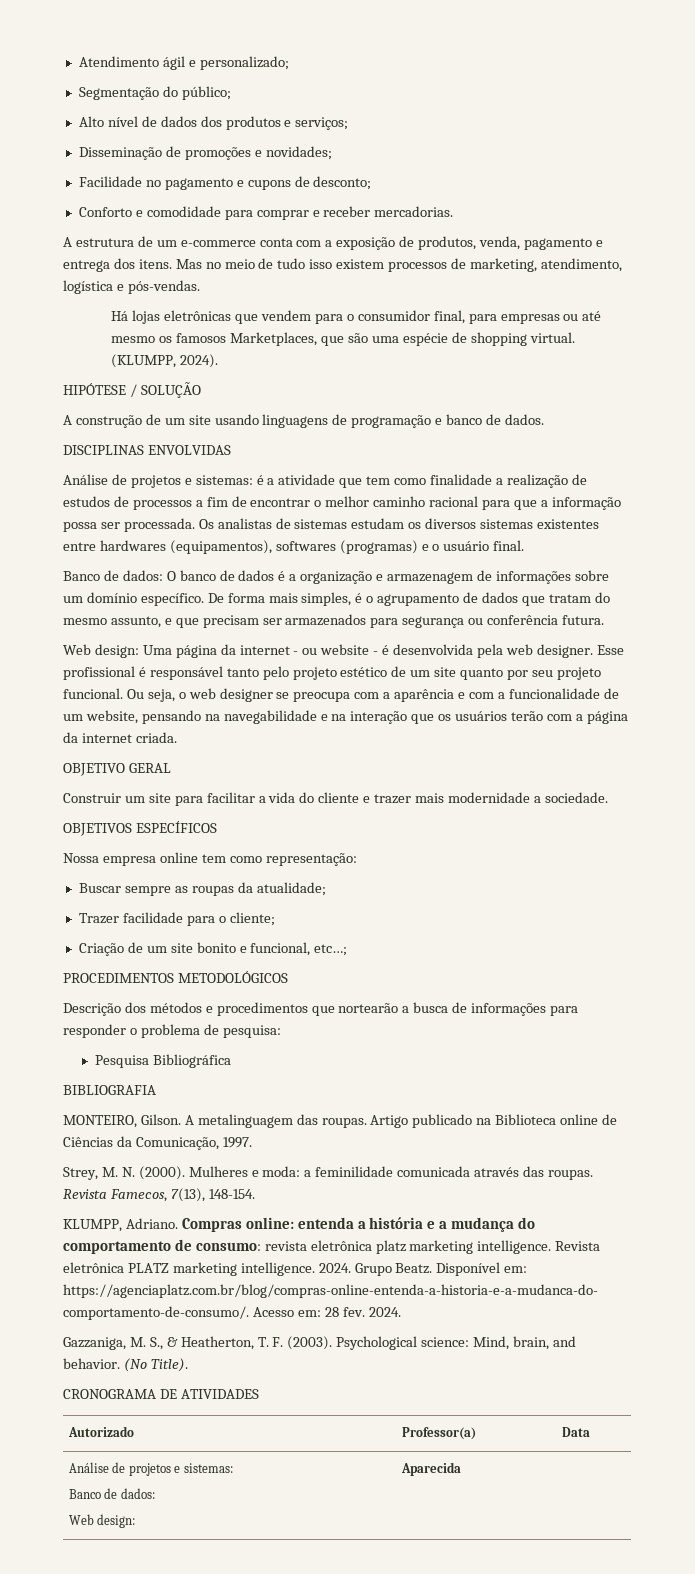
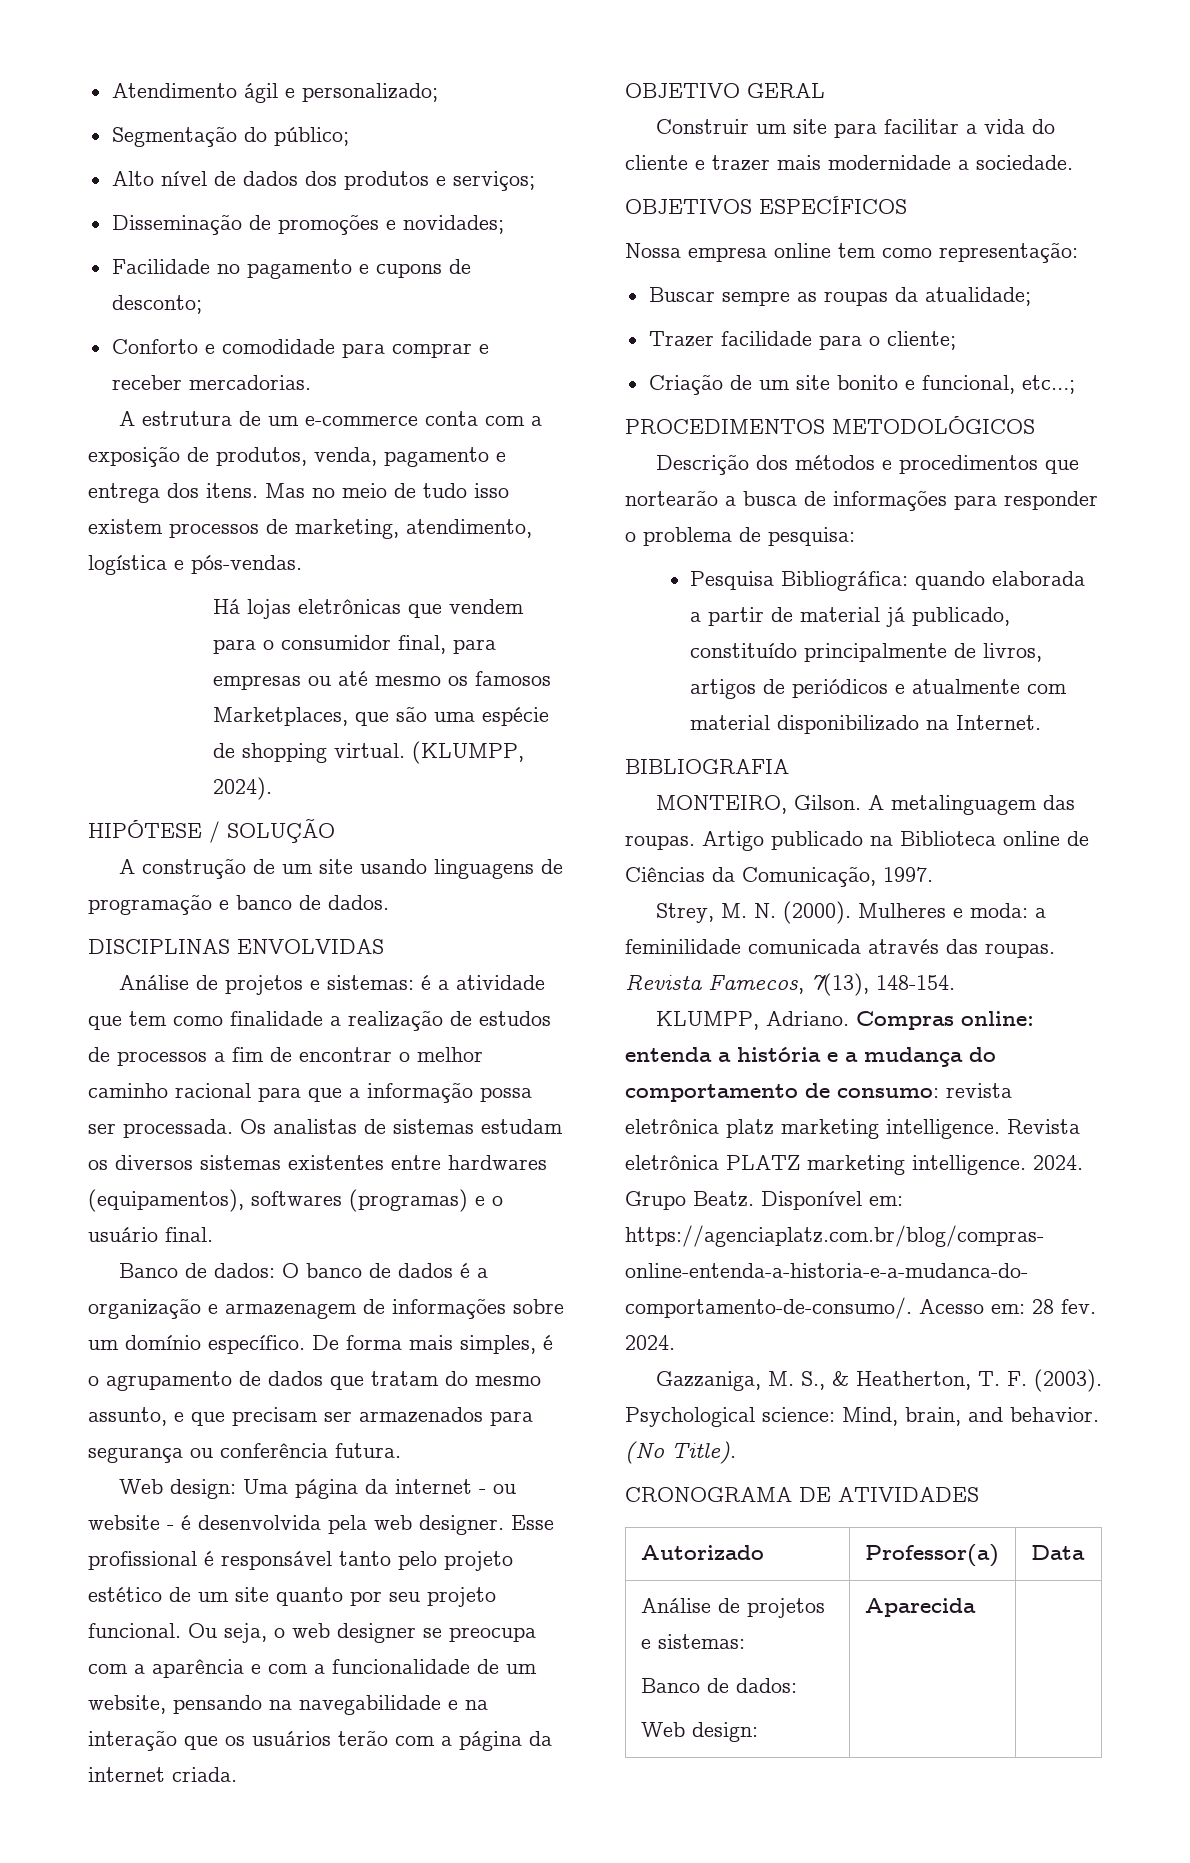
- Pesquisa Bibliográfica
+ Pesquisa Bibliográfica: quando elaborada a partir de material já publicado, constituído principalmente de livros, artigos de periódicos e atualmente com material disponibilizado na Internet.

